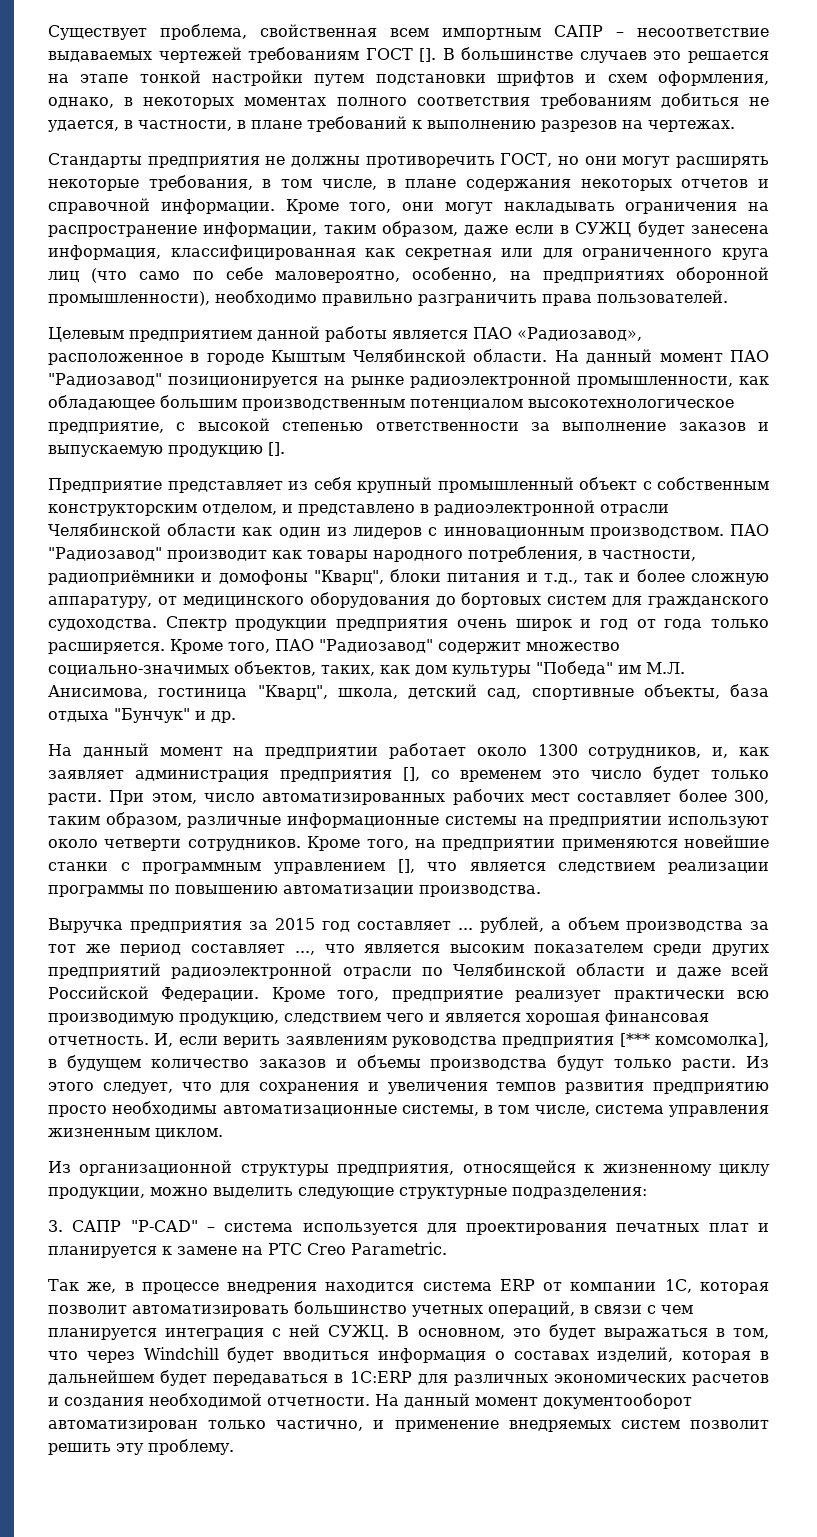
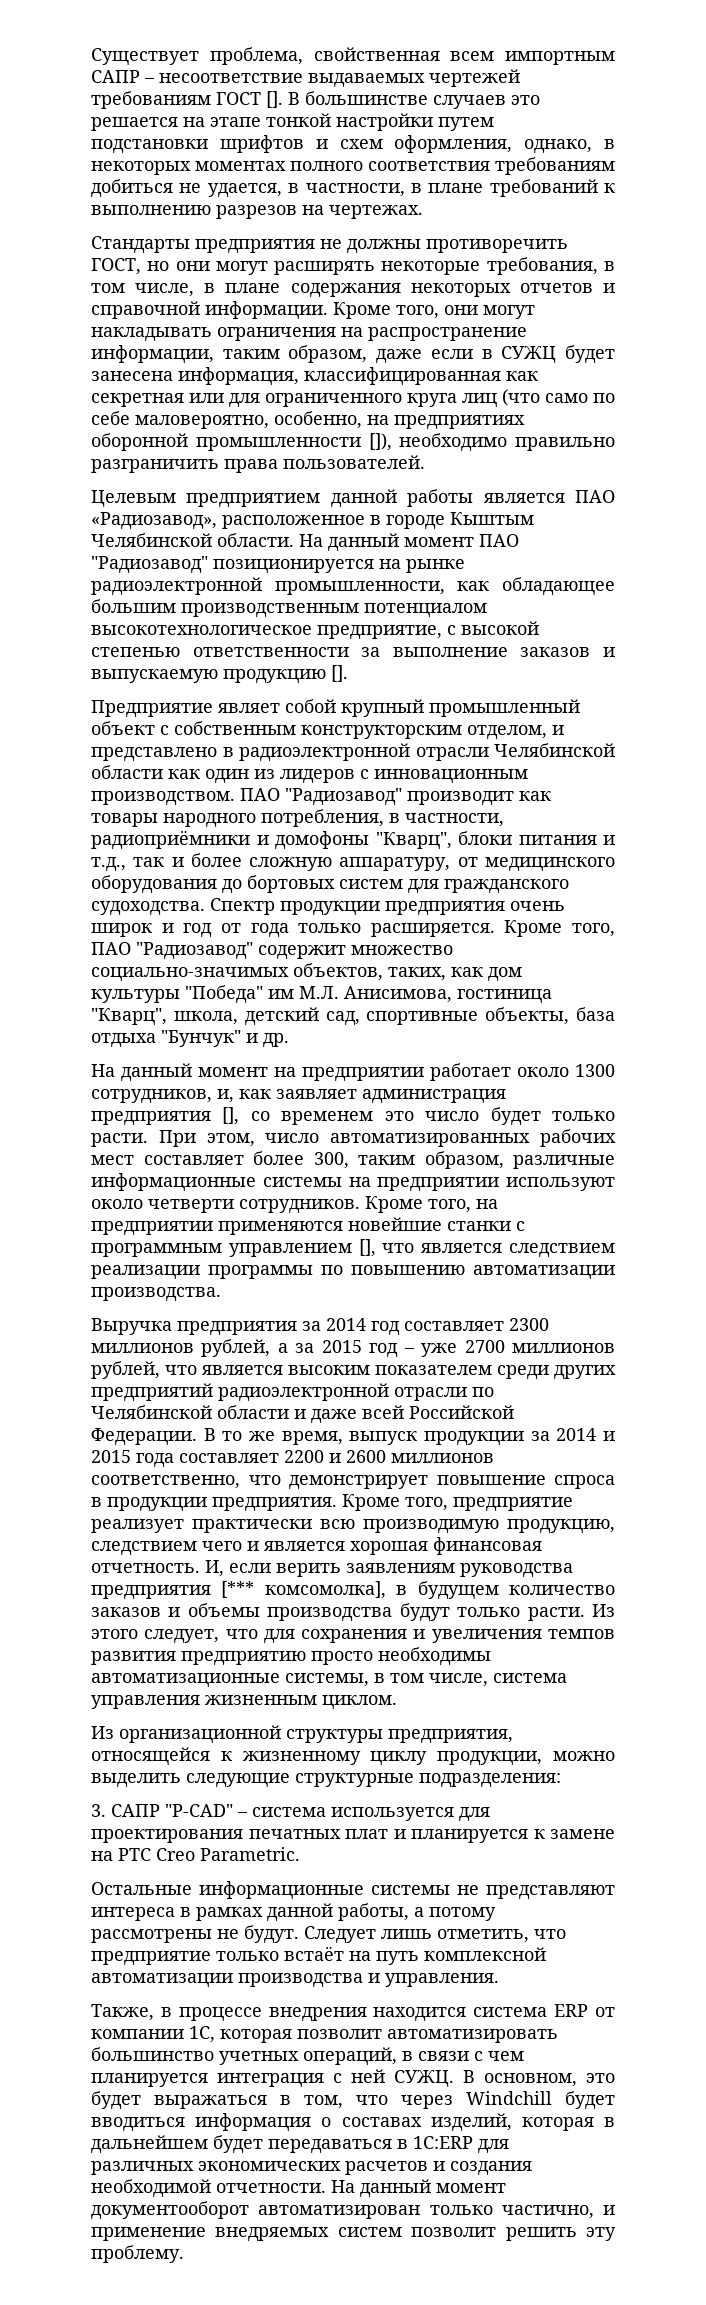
- Кроме того, они могут накладывать ограничения на распространение информации, таким образом, даже если в СУЖЦ будет занесена информация, классифицированная как секретная или для ограниченного круга лиц (что само по себе маловероятно, особенно, на предприятиях оборонной промышленности), необходимо правильно разграничить права пользователей.
+ Кроме того, они могут накладывать ограничения на распространение информации, таким образом, даже если в СУЖЦ будет занесена информация, классифицированная как секретная или для ограниченного круга лиц (что само по себе маловероятно, особенно, на предприятиях оборонной промышленности []), необходимо правильно разграничить права пользователей.
- Предприятие представляет из себя крупный промышленный объект с собственным конструкторским отделом, и представлено в радиоэлектронной отрасли Челябинской области как один из лидеров с инновационным производством.
+ Предприятие являет собой крупный промышленный объект с собственным конструкторским отделом, и представлено в радиоэлектронной отрасли Челябинской области как один из лидеров с инновационным производством.
- Выручка предприятия за 2015 год составляет ... рублей, а объем производства за тот же период составляет ..., что является высоким показателем среди других предприятий радиоэлектронной отрасли по Челябинской области и даже всей Российской Федерации.
+ Выручка предприятия за 2014 год составляет 2300 миллионов рублей, а за 2015 год – уже 2700 миллионов рублей, что является высоким показателем среди других предприятий радиоэлектронной отрасли по Челябинской области и даже всей Российской Федерации.
+ В то же время, выпуск продукции за 2014 и 2015 года составляет 2200 и 2600 миллионов соответственно, что демонстрирует повышение спроса в продукции предприятия.
- Так же, в процессе внедрения находится система ERP от компании 1С, которая позволит автоматизировать большинство учетных операций, в связи с чем планируется интеграция с ней СУЖЦ.
+ Остальные информационные системы не представляют интереса в рамках данной работы, а потому рассмотрены не будут. Следует лишь отметить, что предприятие только встаёт на путь комплексной автоматизации производства и управления.
+ Также, в процессе внедрения находится система ERP от компании 1С, которая позволит автоматизировать большинство учетных операций, в связи с чем планируется интеграция с ней СУЖЦ.

